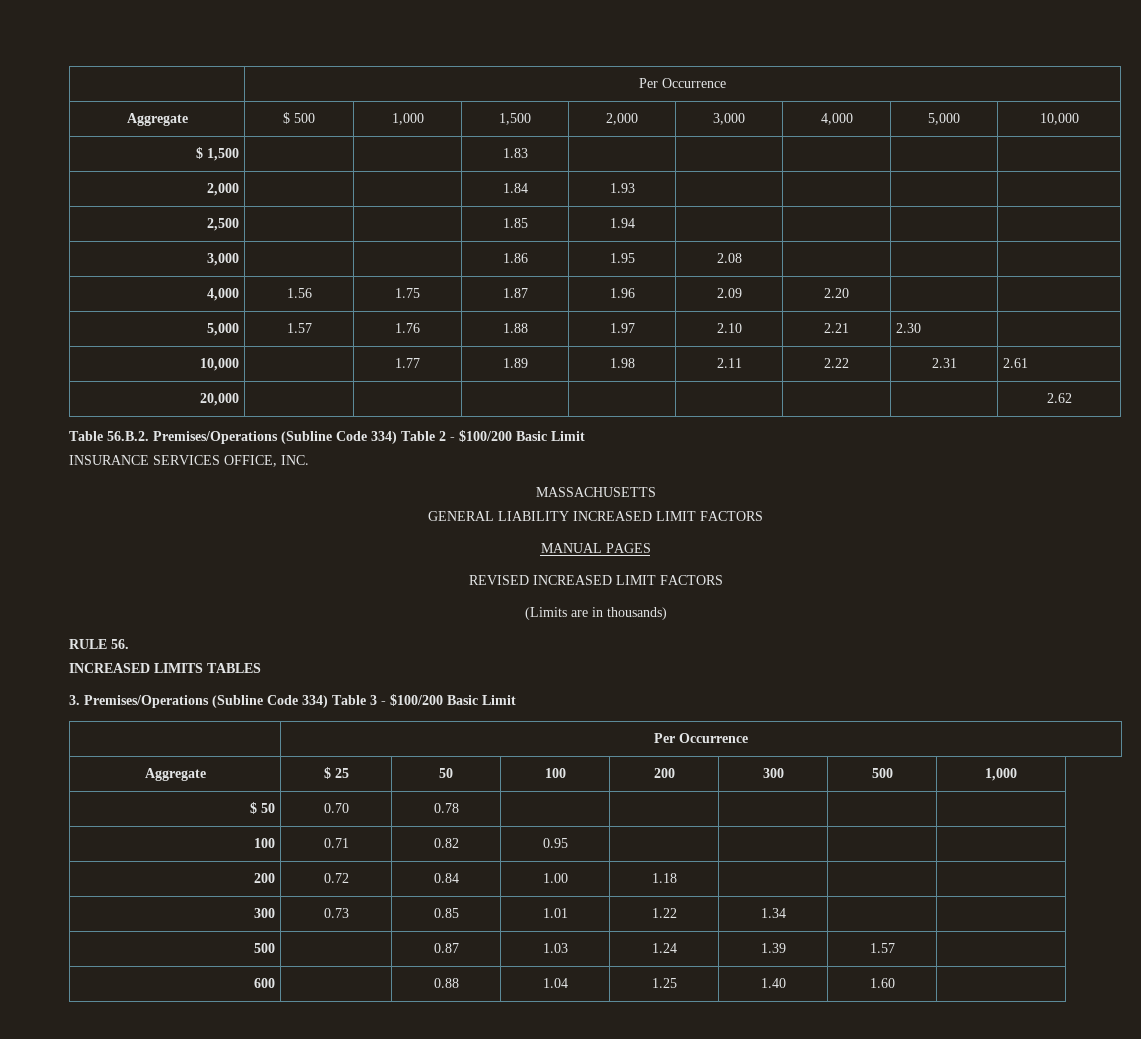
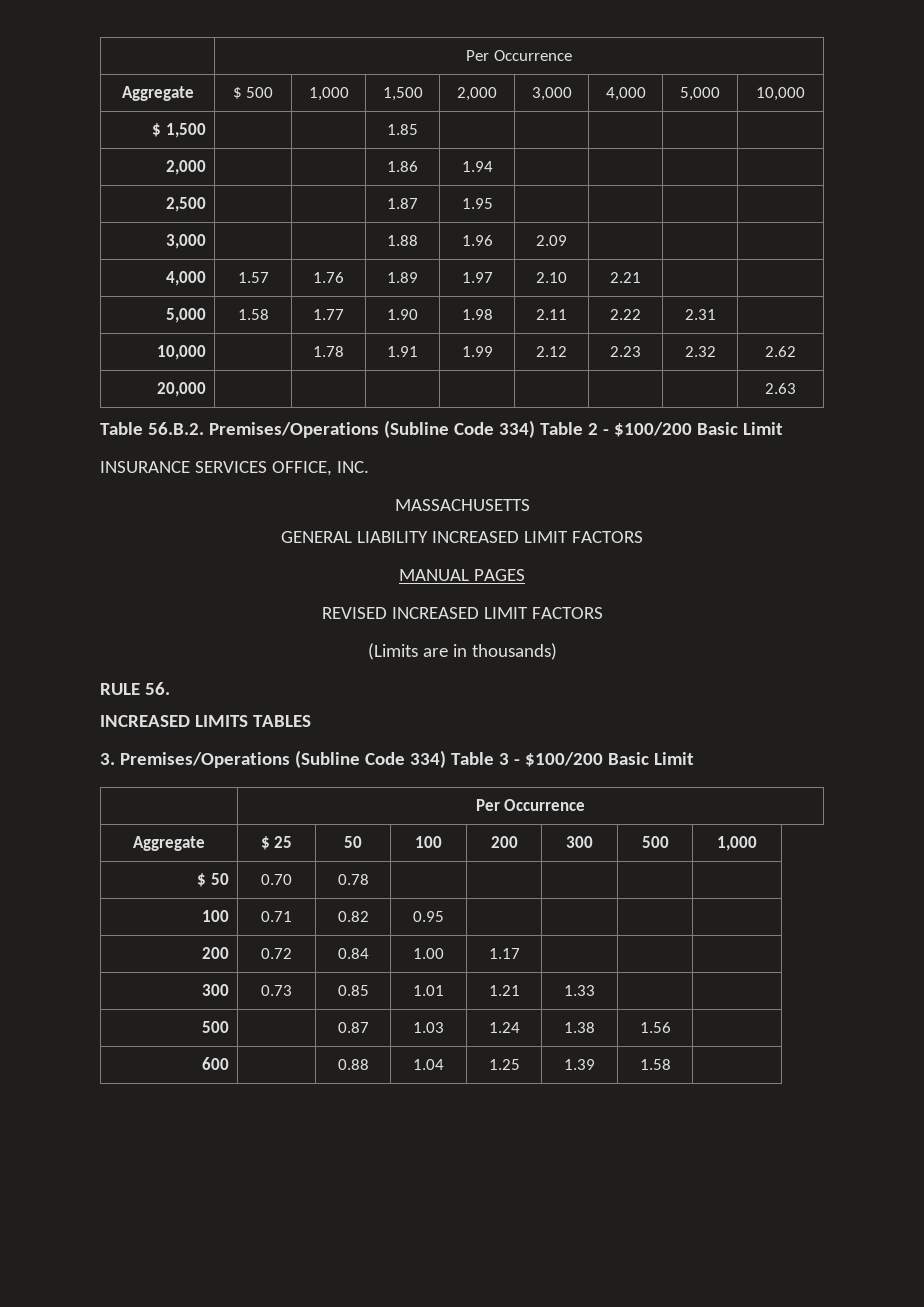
- $ 1,500 | | | 1.83 | | | | |
+ $ 1,500 | | | 1.85 | | | | |
- 2,000 | | | 1.84 | 1.93 | | | |
+ 2,000 | | | 1.86 | 1.94 | | | |
- 2,500 | | | 1.85 | 1.94 | | | |
+ 2,500 | | | 1.87 | 1.95 | | | |
- 3,000 | | | 1.86 | 1.95 | 2.08 | | |
- 4,000 | 1.56 | 1.75 | 1.87 | 1.96 | 2.09 | 2.20 | |
- 5,000 | 1.57 | 1.76 | 1.88 | 1.97 | 2.10 | 2.21 | 2.30 |
- 10,000 | | 1.77 | 1.89 | 1.98 | 2.11 | 2.22 | 2.31 | 2.61
+ 3,000 | | | 1.88 | 1.96 | 2.09 | | |
+ 4,000 | 1.57 | 1.76 | 1.89 | 1.97 | 2.10 | 2.21 | |
+ 5,000 | 1.58 | 1.77 | 1.90 | 1.98 | 2.11 | 2.22 | 2.31 |
+ 10,000 | | 1.78 | 1.91 | 1.99 | 2.12 | 2.23 | 2.32 | 2.62
- 20,000 | | | | | | | | 2.62
+ 20,000 | | | | | | | | 2.63
- 200 | 0.72 | 0.84 | 1.00 | 1.18 | | |
+ 200 | 0.72 | 0.84 | 1.00 | 1.17 | | |
- 300 | 0.73 | 0.85 | 1.01 | 1.22 | 1.34 | |
+ 300 | 0.73 | 0.85 | 1.01 | 1.21 | 1.33 | |
- 500 | | 0.87 | 1.03 | 1.24 | 1.39 | 1.57 |
+ 500 | | 0.87 | 1.03 | 1.24 | 1.38 | 1.56 |
- 600 | | 0.88 | 1.04 | 1.25 | 1.40 | 1.60 |
+ 600 | | 0.88 | 1.04 | 1.25 | 1.39 | 1.58 |

